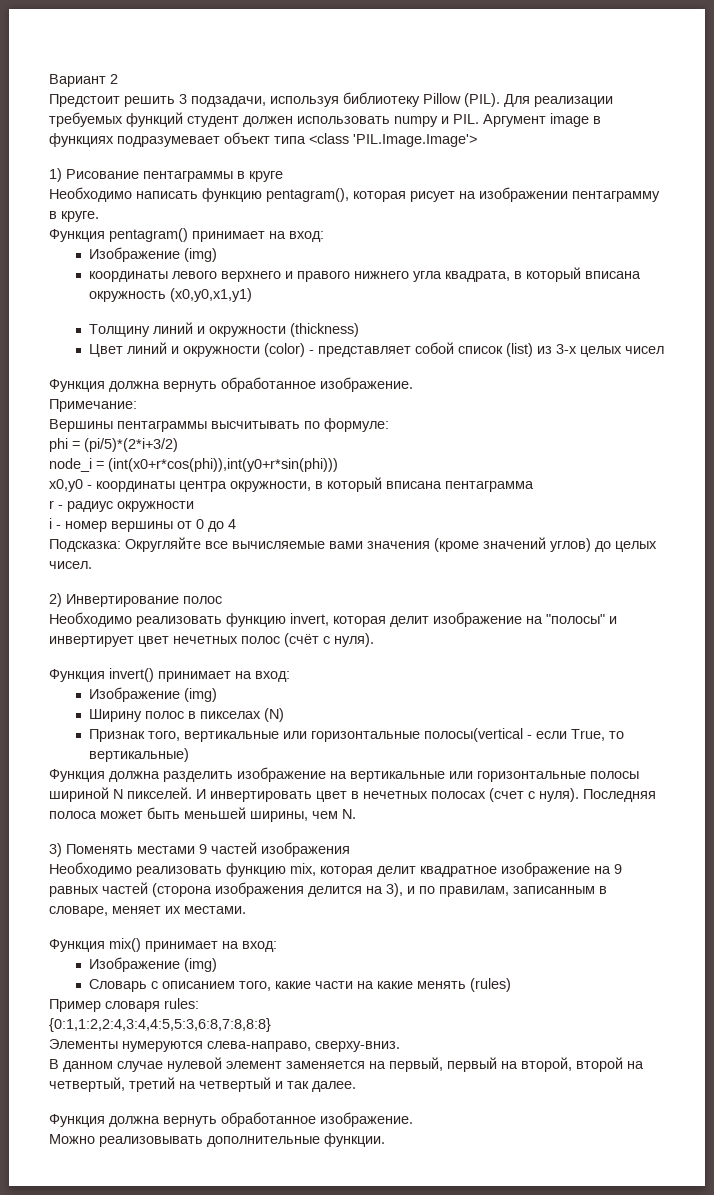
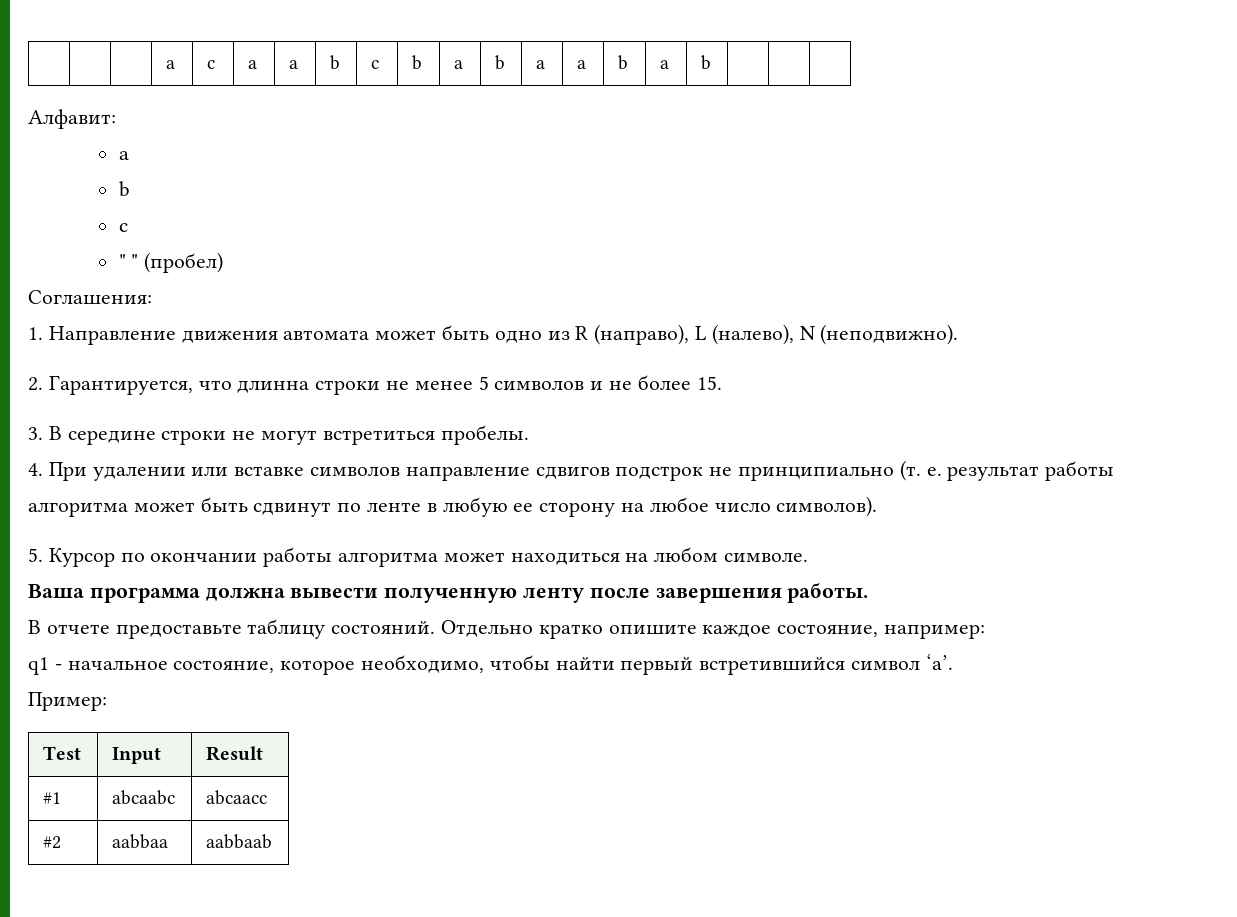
- Вариант 2
- Предстоит решить 3 подзадачи, используя библиотеку Pillow (PIL). Для реализации требуемых функций студент должен использовать numpy и PIL. Аргумент image в функциях подразумевает объект типа <class 'PIL.Image.Image'>
- 1) Рисование пентаграммы в круге
- Необходимо написать функцию pentagram(), которая рисует на изображении пентаграмму в круге.
- Функция pentagram() принимает на вход:
- Изображение (img)
- координаты левого верхнего и правого нижнего угла квадрата, в который вписана окружность (x0,y0,x1,y1)
- Толщину линий и окружности (thickness)
- Цвет линий и окружности (color) - представляет собой список (list) из 3-х целых чисел
- Функция должна вернуть обработанное изображение.
- Примечание:
- Вершины пентаграммы высчитывать по формуле:
- phi = (pi/5)*(2*i+3/2)
- node_i = (int(x0+r*cos(phi)),int(y0+r*sin(phi)))
- x0,y0 - координаты центра окружности, в который вписана пентаграмма
- r - радиус окружности
- i - номер вершины от 0 до 4
- Подсказка: Округляйте все вычисляемые вами значения (кроме значений углов) до целых чисел.
- 2) Инвертирование полос
- Необходимо реализовать функцию invert, которая делит изображение на "полосы" и инвертирует цвет нечетных полос (счёт с нуля).
- Функция invert() принимает на вход:
- Изображение (img)
- Ширину полос в пикселах (N)
- Признак того, вертикальные или горизонтальные полосы(vertical - если True, то вертикальные)
- Функция должна разделить изображение на вертикальные или горизонтальные полосы шириной N пикселей. И инвертировать цвет в нечетных полосах (счет с нуля). Последняя полоса может быть меньшей ширины, чем N.
- 3) Поменять местами 9 частей изображения
- Необходимо реализовать функцию mix, которая делит квадратное изображение на 9 равных частей (сторона изображения делится на 3), и по правилам, записанным в словаре, меняет их местами.
- Функция mix() принимает на вход:
- Изображение (img)
- Словарь с описанием того, какие части на какие менять (rules)
- Пример словаря rules:
- {0:1,1:2,2:4,3:4,4:5,5:3,6:8,7:8,8:8}
- Элементы нумеруются слева-направо, сверху-вниз.
- В данном случае нулевой элемент заменяется на первый, первый на второй, второй на четвертый, третий на четвертый и так далее.
- Функция должна вернуть обработанное изображение.
- Можно реализовывать дополнительные функции.
+ | | | a | c | a | a | b | c | b | a | b | a | a | b | a | b | | |
+ Алфавит:
+ a
+ b
+ c
+ " " (пробел)
+ Соглашения:
+ 1. Направление движения автомата может быть одно из R (направо), L (налево), N (неподвижно).
+ 2. Гарантируется, что длинна строки не менее 5 символов и не более 15.
+ 3. В середине строки не могут встретиться пробелы.
+ 4. При удалении или вставке символов направление сдвигов подстрок не принципиально (т. е. результат работы алгоритма может быть сдвинут по ленте в любую ее сторону на любое число символов).
+ 5. Курсор по окончании работы алгоритма может находиться на любом символе.
+ Ваша программа должна вывести полученную ленту после завершения работы.
+ В отчете предоставьте таблицу состояний. Отдельно кратко опишите каждое состояние, например:
+ q1 - начальное состояние, которое необходимо, чтобы найти первый встретившийся символ ‘a’.
+ Пример:
+ Test | Input | Result
+ #1 | abcaabc | abcaacc
+ #2 | aabbaa | aabbaab

